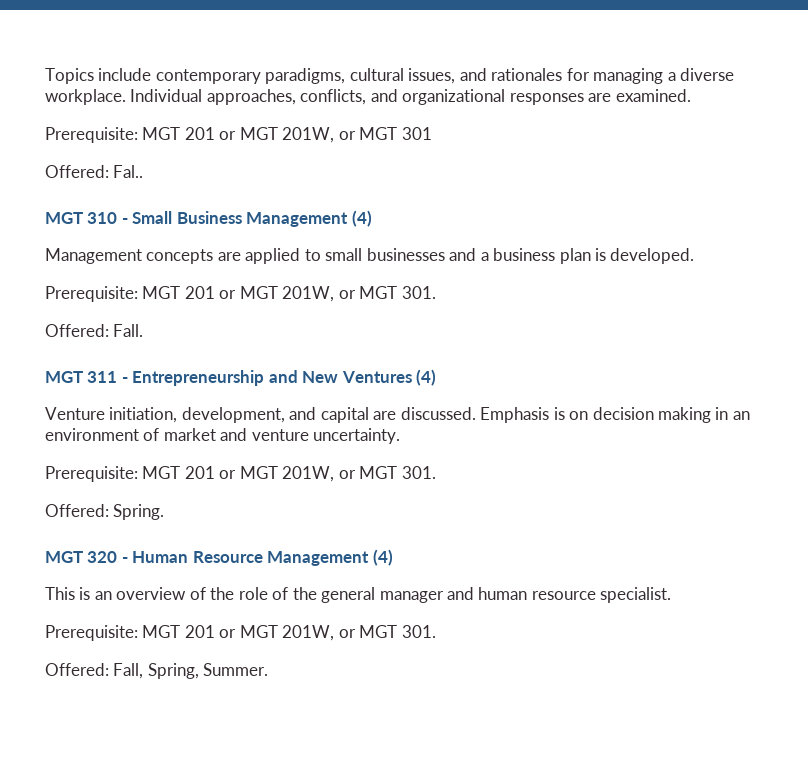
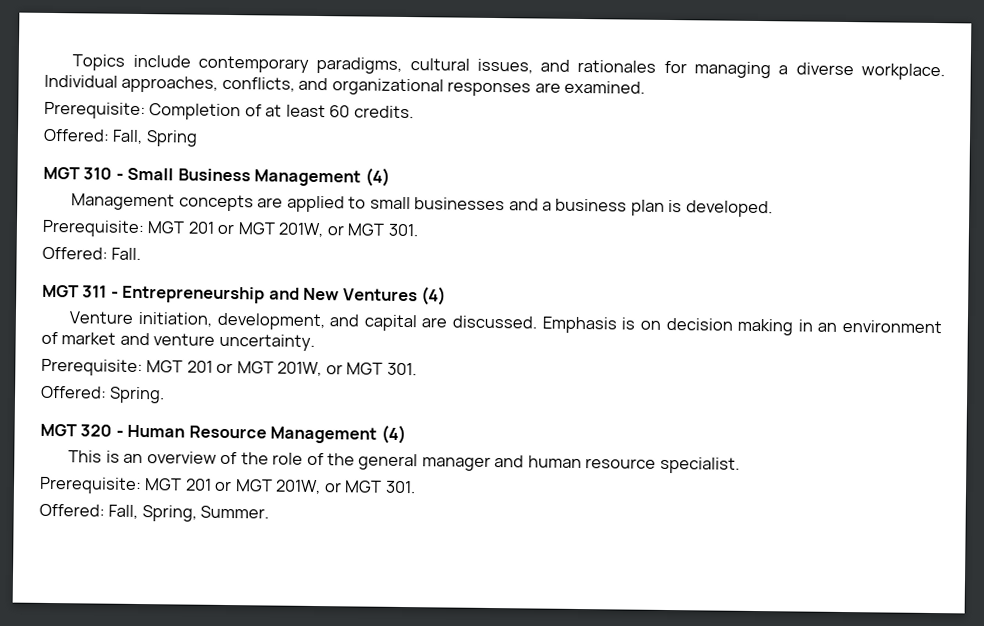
- Prerequisite: MGT 201 or MGT 201W, or MGT 301
- Offered: Fal..
+ Prerequisite: Completion of at least 60 credits.
+ Offered: Fall, Spring

